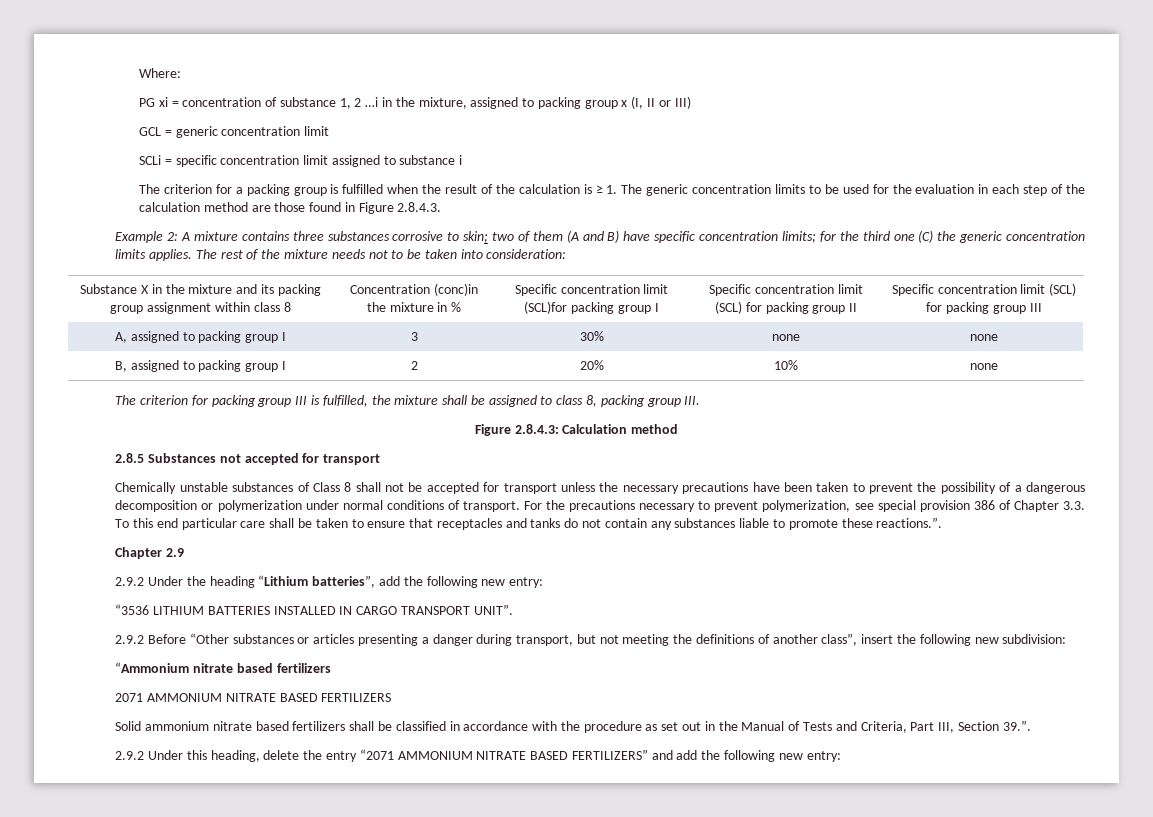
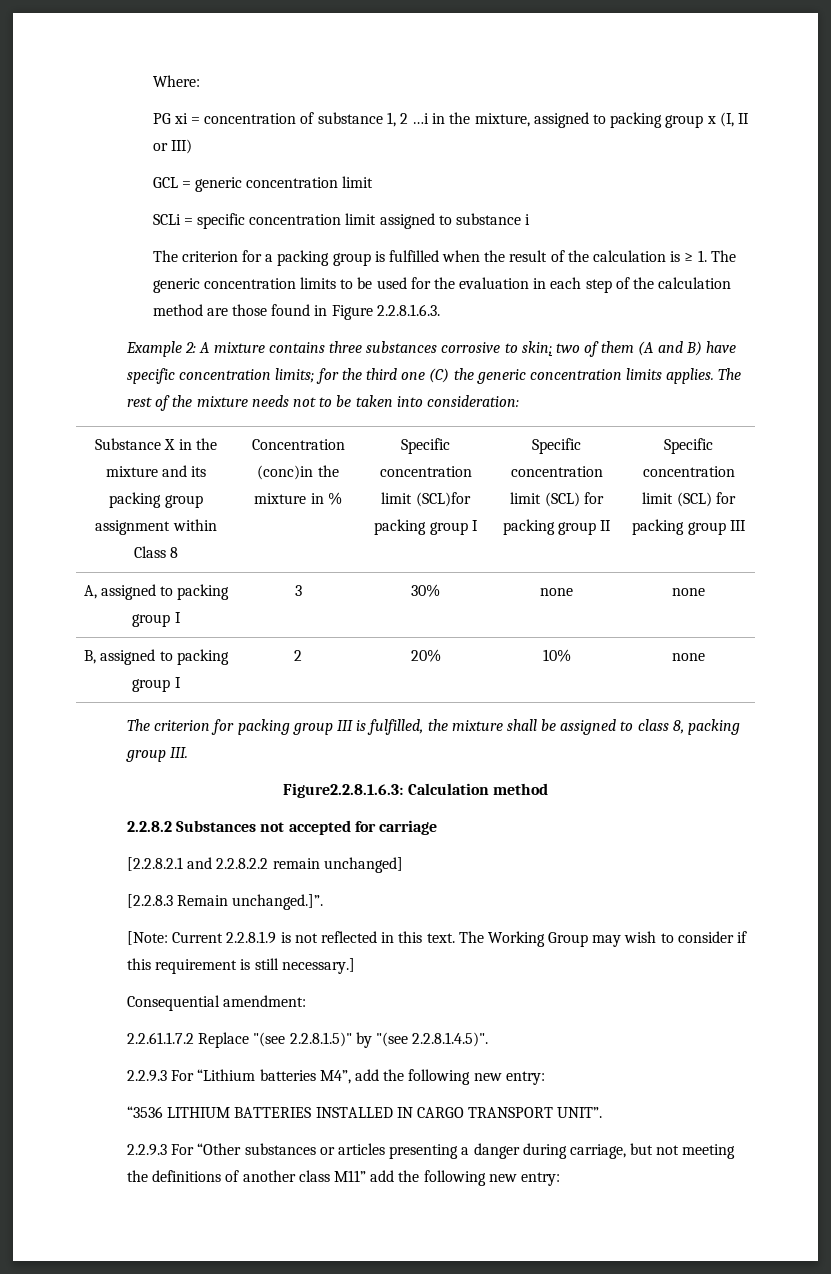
- The criterion for a packing group is fulfilled when the result of the calculation is ≥ 1. The generic concentration limits to be used for the evaluation in each step of the calculation method are those found in Figure 2.8.4.3.
+ The criterion for a packing group is fulfilled when the result of the calculation is ≥ 1. The generic concentration limits to be used for the evaluation in each step of the calculation method are those found in Figure 2.2.8.1.6.3.
- Substance X in the mixture and its packing group assignment within class 8
+ Substance X in the mixture and its packing group assignment within Class 8
- Figure 2.8.4.3: Calculation method
+ Figure2.2.8.1.6.3: Calculation method
- 2.8.5 Substances not accepted for transport
- Chemically unstable substances of Class 8 shall not be accepted for transport unless the necessary precautions have been taken to prevent the possibility of a dangerous decomposition or polymerization under normal conditions of transport. For the precautions necessary to prevent polymerization, see special provision 386 of Chapter 3.3. To this end particular care shall be taken to ensure that receptacles and tanks do not contain any substances liable to promote these reactions.”.
- Chapter 2.9
- 2.9.2 Under the heading “Lithium batteries”, add the following new entry:
+ 2.2.8.2 Substances not accepted for carriage
+ [2.2.8.2.1 and 2.2.8.2.2 remain unchanged]
+ [2.2.8.3 Remain unchanged.]”.
+ [Note: Current 2.2.8.1.9 is not reflected in this text. The Working Group may wish to consider if this requirement is still necessary.]
+ Consequential amendment:
+ 2.2.61.1.7.2 Replace "(see 2.2.8.1.5)" by "(see 2.2.8.1.4.5)".
+ 2.2.9.3 For “Lithium batteries M4”, add the following new entry:
- 2.9.2 Before “Other substances or articles presenting a danger during transport, but not meeting the definitions of another class”, insert the following new subdivision:
- “Ammonium nitrate based fertilizers
- 2071 AMMONIUM NITRATE BASED FERTILIZERS
- Solid ammonium nitrate based fertilizers shall be classified in accordance with the procedure as set out in the Manual of Tests and Criteria, Part III, Section 39.”.
- 2.9.2 Under this heading, delete the entry “2071 AMMONIUM NITRATE BASED FERTILIZERS” and add the following new entry:
+ 2.2.9.3 For “Other substances or articles presenting a danger during carriage, but not meeting the definitions of another class M11” add the following new entry:

